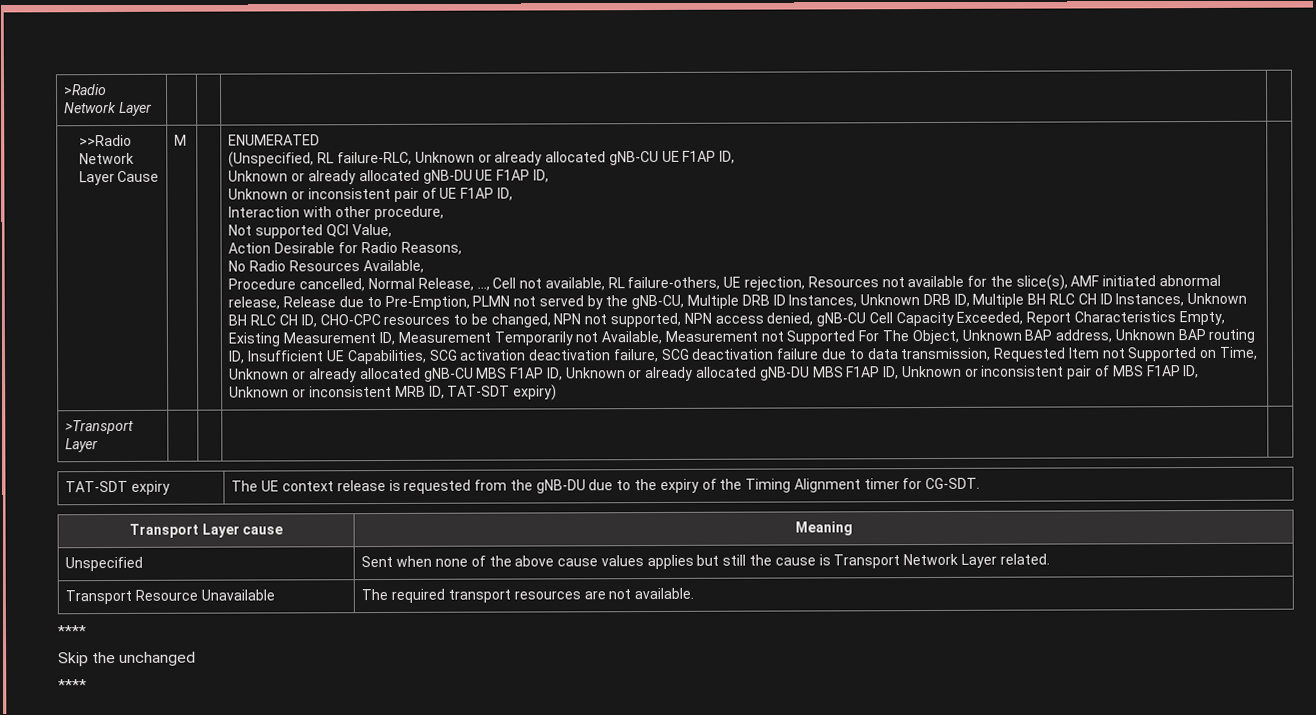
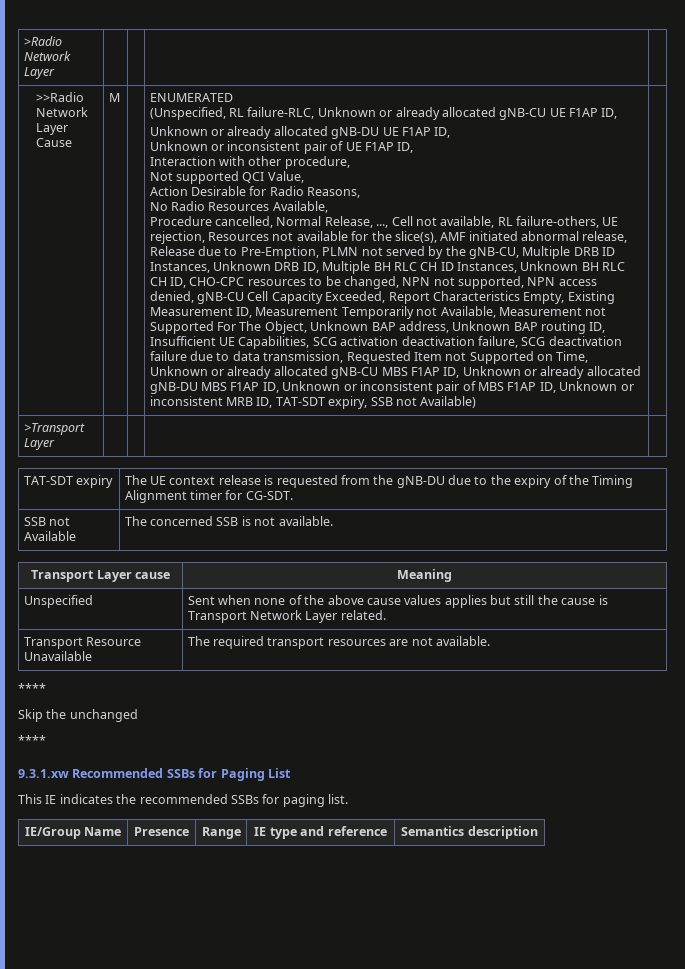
- Procedure cancelled, Normal Release, ..., Cell not available, RL failure-others, UE rejection, Resources not available for the slice(s), AMF initiated abnormal release, Release due to Pre-Emption, PLMN not served by the gNB-CU, Multiple DRB ID Instances, Unknown DRB ID, Multiple BH RLC CH ID Instances, Unknown BH RLC CH ID, CHO-CPC resources to be changed, NPN not supported, NPN access denied, gNB-CU Cell Capacity Exceeded, Report Characteristics Empty, Existing Measurement ID, Measurement Temporarily not Available, Measurement not Supported For The Object, Unknown BAP address, Unknown BAP routing ID, Insufficient UE Capabilities, SCG activation deactivation failure, SCG deactivation failure due to data transmission, Requested Item not Supported on Time, Unknown or already allocated gNB-CU MBS F1AP ID, Unknown or already allocated gNB-DU MBS F1AP ID, Unknown or inconsistent pair of MBS F1AP ID, Unknown or inconsistent MRB ID, TAT-SDT expiry)
+ Procedure cancelled, Normal Release, ..., Cell not available, RL failure-others, UE rejection, Resources not available for the slice(s), AMF initiated abnormal release, Release due to Pre-Emption, PLMN not served by the gNB-CU, Multiple DRB ID Instances, Unknown DRB ID, Multiple BH RLC CH ID Instances, Unknown BH RLC CH ID, CHO-CPC resources to be changed, NPN not supported, NPN access denied, gNB-CU Cell Capacity Exceeded, Report Characteristics Empty, Existing Measurement ID, Measurement Temporarily not Available, Measurement not Supported For The Object, Unknown BAP address, Unknown BAP routing ID, Insufficient UE Capabilities, SCG activation deactivation failure, SCG deactivation failure due to data transmission, Requested Item not Supported on Time, Unknown or already allocated gNB-CU MBS F1AP ID, Unknown or already allocated gNB-DU MBS F1AP ID, Unknown or inconsistent pair of MBS F1AP ID, Unknown or inconsistent MRB ID, TAT-SDT expiry, SSB not Available)
+ SSB not Available | The concerned SSB is not available.
+ 9.3.1.xw Recommended SSBs for Paging List
+ This IE indicates the recommended SSBs for paging list.
+ IE/Group Name | Presence | Range | IE type and reference | Semantics description

